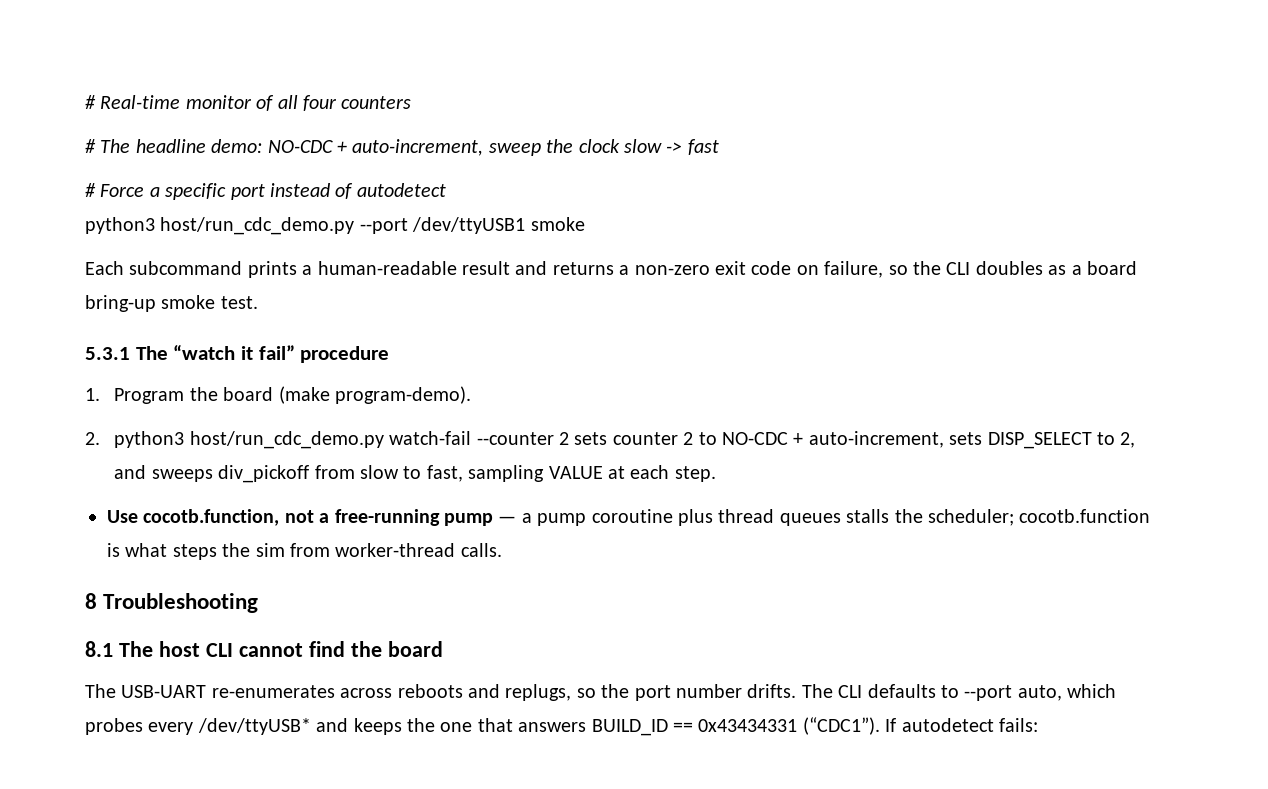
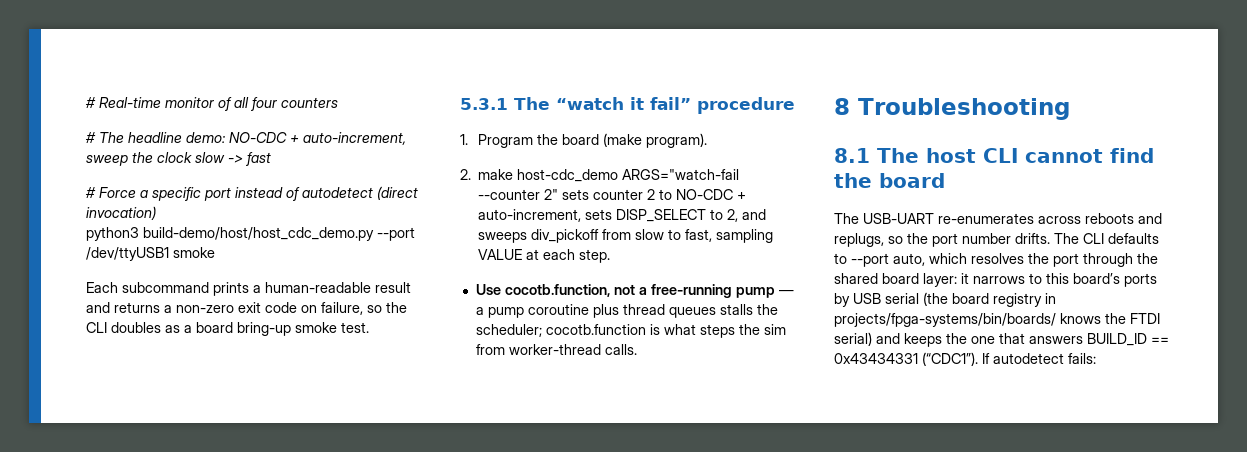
- # Force a specific port instead of autodetect
- python3 host/run_cdc_demo.py --port /dev/ttyUSB1 smoke
+ # Force a specific port instead of autodetect (direct invocation)
+ python3 build-demo/host/host_cdc_demo.py --port /dev/ttyUSB1 smoke
- 1. Program the board (make program-demo).
+ 1. Program the board (make program).
- 2. python3 host/run_cdc_demo.py watch-fail --counter 2 sets counter 2 to NO-CDC + auto-increment, sets DISP_SELECT to 2, and sweeps div_pickoff from slow to fast, sampling VALUE at each step.
+ 2. make host-cdc_demo ARGS="watch-fail --counter 2" sets counter 2 to NO-CDC + auto-increment, sets DISP_SELECT to 2, and sweeps div_pickoff from slow to fast, sampling VALUE at each step.
- The CLI defaults to --port auto, which probes every /dev/ttyUSB* and keeps the one that answers BUILD_ID == 0x43434331 (“CDC1”).
+ The CLI defaults to --port auto, which resolves the port through the shared board layer: it narrows to this board’s ports by USB serial (the board registry in projects/fpga-systems/bin/boards/ knows the FTDI serial) and keeps the one that answers BUILD_ID == 0x43434331 (“CDC1”).

